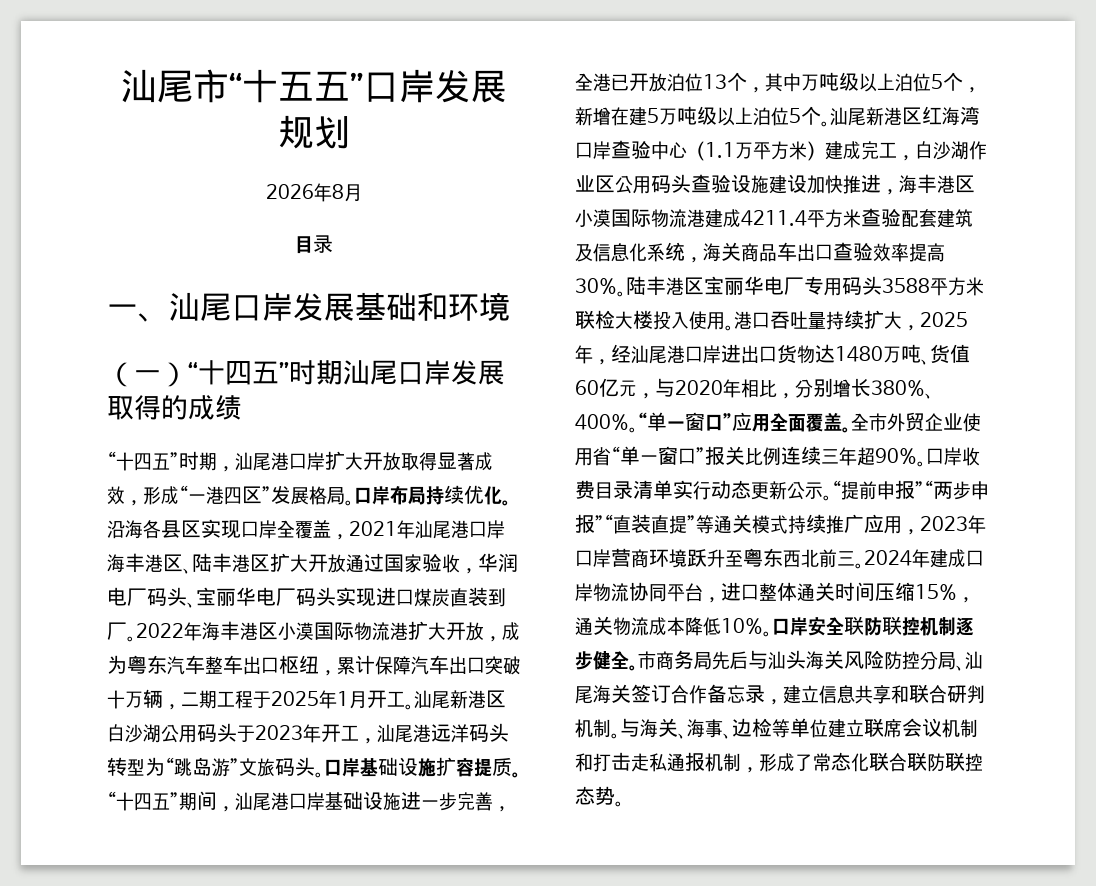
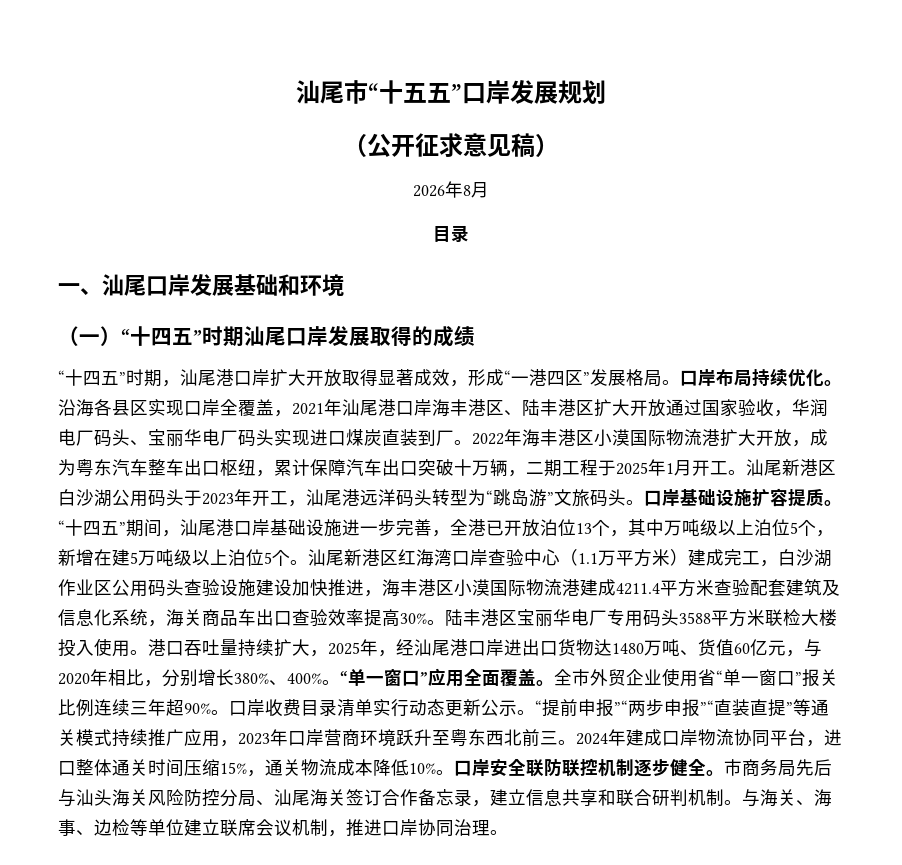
+ （公开征求意见稿）
- 与海关、海事、边检等单位建立联席会议机制和打击走私通报机制，形成了常态化联合联防联控态势。
+ 与海关、海事、边检等单位建立联席会议机制，推进口岸协同治理。

